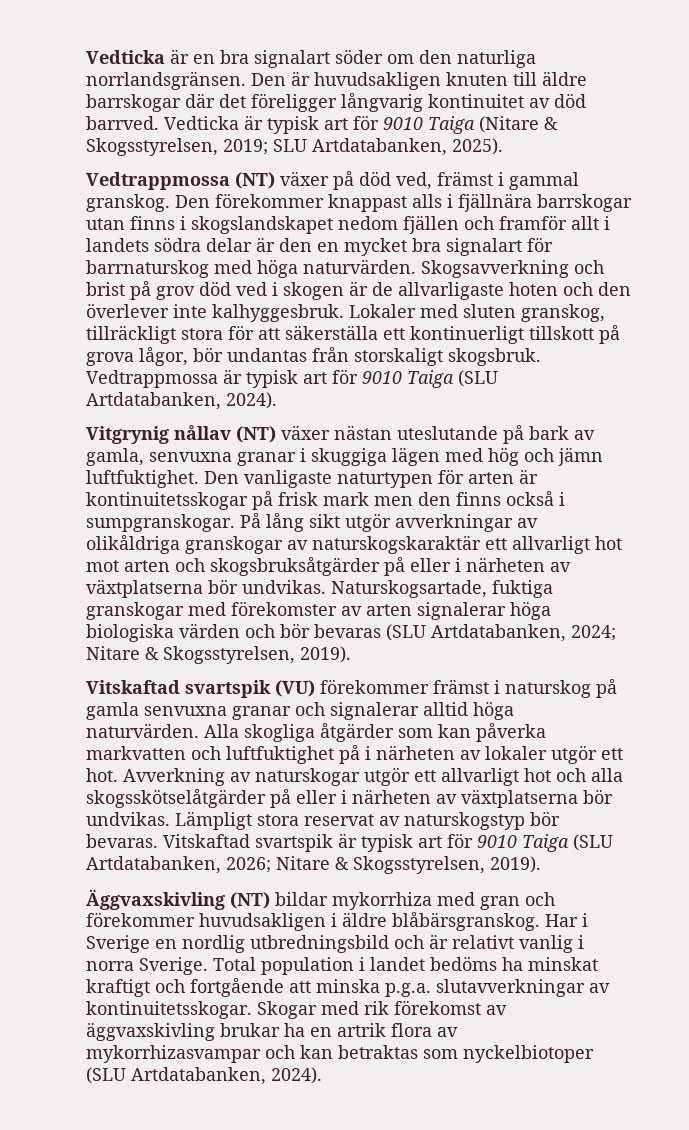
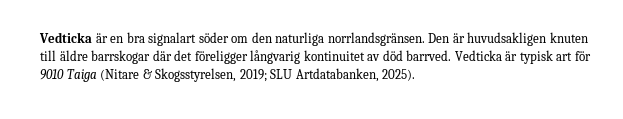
- Vedtrappmossa (NT) växer på död ved, främst i gammal granskog. Den förekommer knappast alls i fjällnära barrskogar utan finns i skogslandskapet nedom fjällen och framför allt i landets södra delar är den en mycket bra signalart för barrnaturskog med höga naturvärden. Skogsavverkning och brist på grov död ved i skogen är de allvarligaste hoten och den överlever inte kalhyggesbruk. Lokaler med sluten granskog, tillräckligt stora för att säkerställa ett kontinuerligt tillskott på grova lågor, bör undantas från storskaligt skogsbruk. Vedtrappmossa är typisk art för 9010 Taiga (SLU Artdatabanken, 2024).
- Vitgrynig nållav (NT) växer nästan uteslutande på bark av gamla, senvuxna granar i skuggiga lägen med hög och jämn luftfuktighet. Den vanligaste naturtypen för arten är kontinuitetsskogar på frisk mark men den finns också i sumpgranskogar. På lång sikt utgör avverkningar av olikåldriga granskogar av naturskogskaraktär ett allvarligt hot mot arten och skogsbruksåtgärder på eller i närheten av växtplatserna bör undvikas. Naturskogsartade, fuktiga granskogar med förekomster av arten signalerar höga biologiska värden och bör bevaras (SLU Artdatabanken, 2024; Nitare & Skogsstyrelsen, 2019).
- Vitskaftad svartspik (VU) förekommer främst i naturskog på gamla senvuxna granar och signalerar alltid höga naturvärden. Alla skogliga åtgärder som kan påverka markvatten och luftfuktighet på i närheten av lokaler utgör ett hot. Avverkning av naturskogar utgör ett allvarligt hot och alla skogsskötselåtgärder på eller i närheten av växtplatserna bör undvikas. Lämpligt stora reservat av naturskogstyp bör bevaras. Vitskaftad svartspik är typisk art för 9010 Taiga (SLU Artdatabanken, 2026; Nitare & Skogsstyrelsen, 2019).
- Äggvaxskivling (NT) bildar mykorrhiza med gran och förekommer huvudsakligen i äldre blåbärsgranskog. Har i Sverige en nordlig utbredningsbild och är relativt vanlig i norra Sverige. Total population i landet bedöms ha minskat kraftigt och fortgående att minska p.g.a. slutavverkningar av kontinuitetsskogar. Skogar med rik förekomst av äggvaxskivling brukar ha en artrik flora av mykorrhizasvampar och kan betraktas som nyckelbiotoper (SLU Artdatabanken, 2024).

